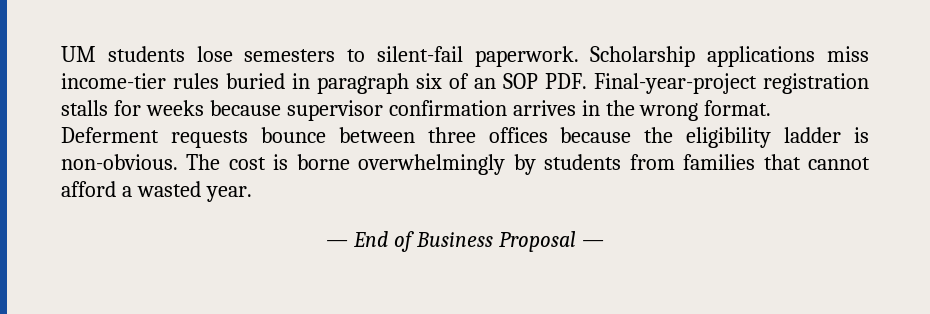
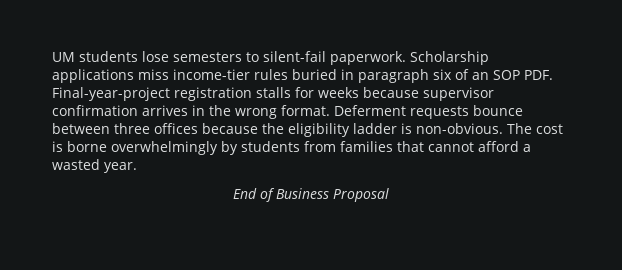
- — End of Business Proposal —
+ End of Business Proposal

